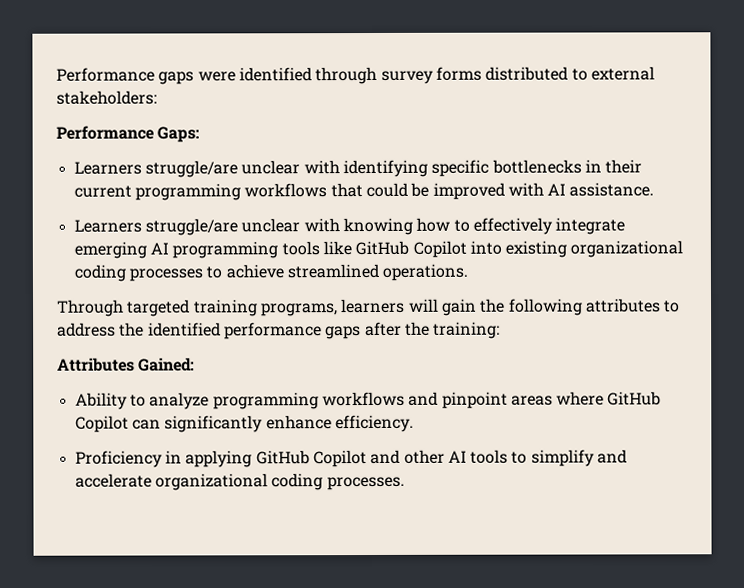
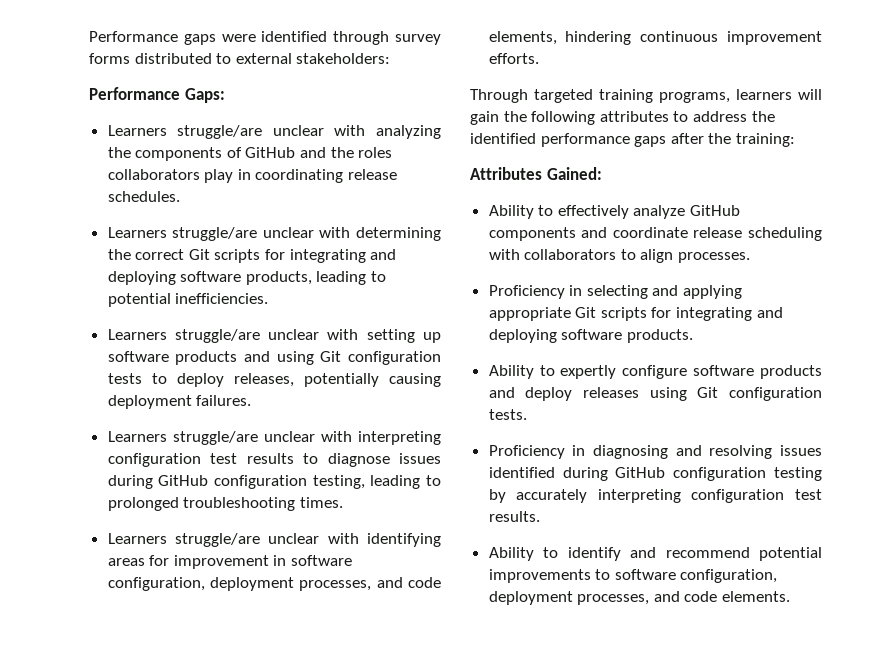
- Learners struggle/are unclear with identifying specific bottlenecks in their current programming workflows that could be improved with AI assistance.
- Learners struggle/are unclear with knowing how to effectively integrate emerging AI programming tools like GitHub Copilot into existing organizational coding processes to achieve streamlined operations.
+ Learners struggle/are unclear with analyzing the components of GitHub and the roles collaborators play in coordinating release schedules.
+ Learners struggle/are unclear with determining the correct Git scripts for integrating and deploying software products, leading to potential inefficiencies.
+ Learners struggle/are unclear with setting up software products and using Git configuration tests to deploy releases, potentially causing deployment failures.
+ Learners struggle/are unclear with interpreting configuration test results to diagnose issues during GitHub configuration testing, leading to prolonged troubleshooting times.
+ Learners struggle/are unclear with identifying areas for improvement in software configuration, deployment processes, and code elements, hindering continuous improvement efforts.
- Ability to analyze programming workflows and pinpoint areas where GitHub Copilot can significantly enhance efficiency.
- Proficiency in applying GitHub Copilot and other AI tools to simplify and accelerate organizational coding processes.
+ Ability to effectively analyze GitHub components and coordinate release scheduling with collaborators to align processes.
+ Proficiency in selecting and applying appropriate Git scripts for integrating and deploying software products.
+ Ability to expertly configure software products and deploy releases using Git configuration tests.
+ Proficiency in diagnosing and resolving issues identified during GitHub configuration testing by accurately interpreting configuration test results.
+ Ability to identify and recommend potential improvements to software configuration, deployment processes, and code elements.

